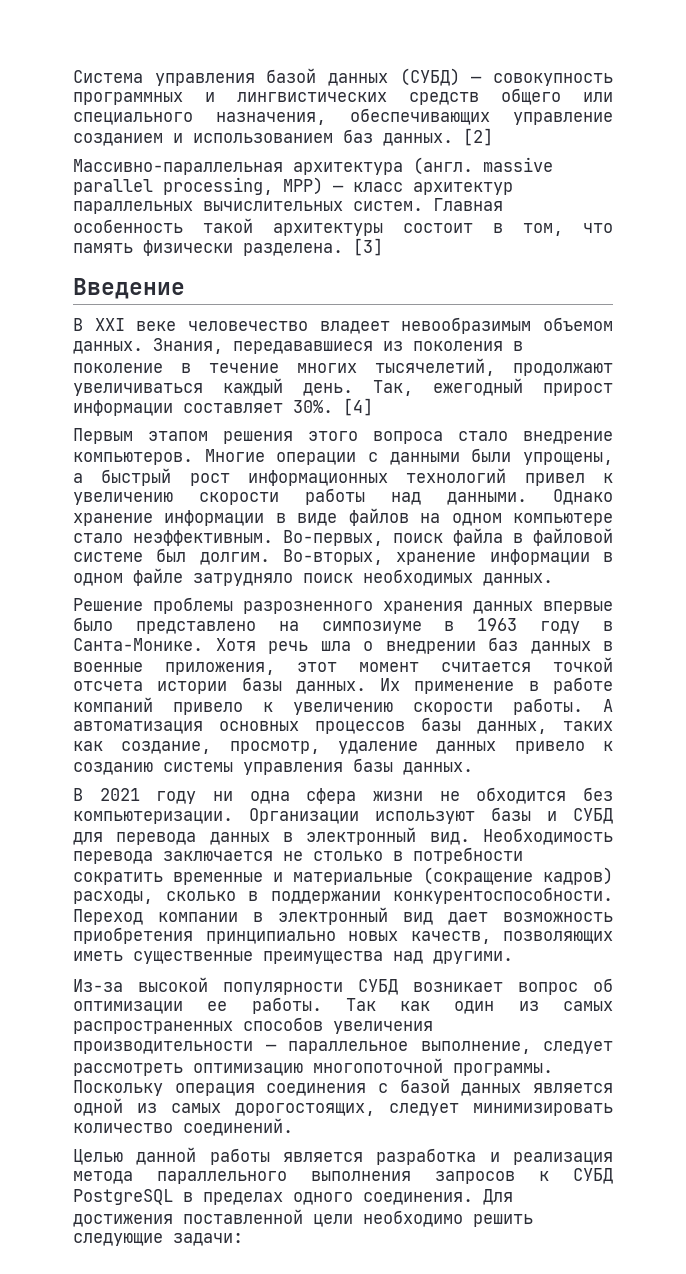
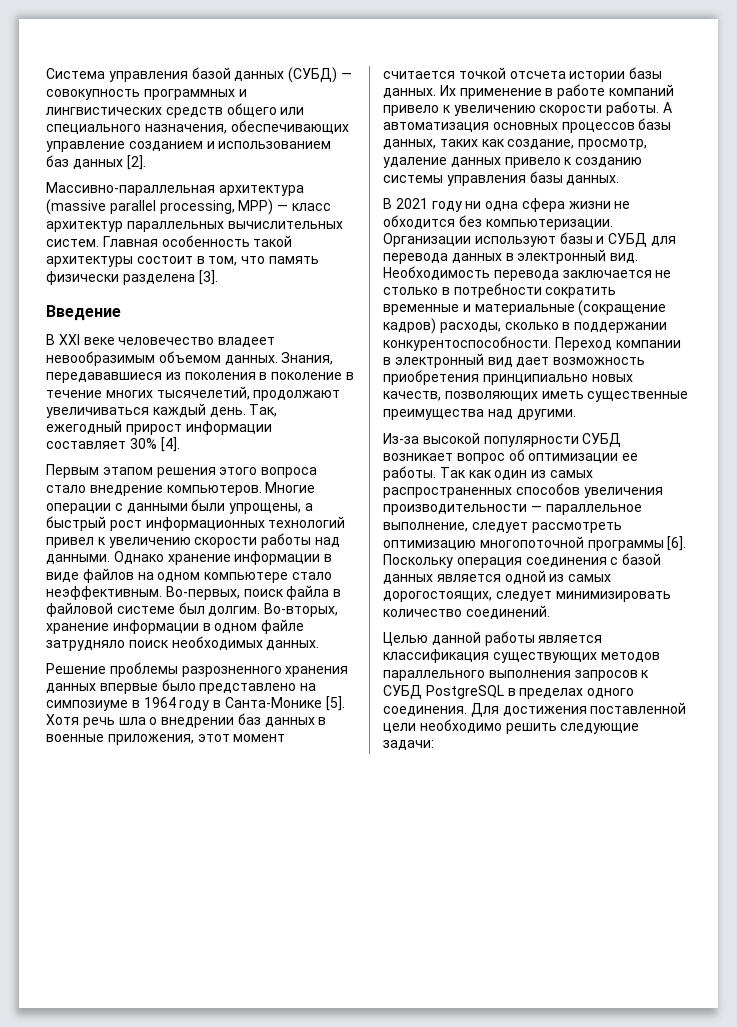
- Система управления базой данных (СУБД) — совокупность программных и лингвистических средств общего или специального назначения, обеспечивающих управление созданием и использованием баз данных. [2]
+ Система управления базой данных (СУБД) — совокупность программных и лингвистических средств общего или специального назначения, обеспечивающих управление созданием и использованием баз данных [2].
- Массивно-параллельная архитектура (англ. massive parallel processing, MPP) — класс архитектур параллельных вычислительных систем.
+ Массивно-параллельная архитектура (massive parallel processing, MPP) — класс архитектур параллельных вычислительных систем.
- Главная особенность такой архитектуры состоит в том, что память физически разделена. [3]
+ Главная особенность такой архитектуры состоит в том, что память физически разделена [3].
- Так, ежегодный прирост информации составляет 30%. [4]
+ Так, ежегодный прирост информации составляет 30% [4].
- Решение проблемы разрозненного хранения данных впервые было представлено на симпозиуме в 1963 году в Санта-Монике.
+ Решение проблемы разрозненного хранения данных впервые было представлено на симпозиуме в 1964 году в Санта-Монике [5].
- Так как один из самых распространенных способов увеличения производительности — параллельное выполнение, следует рассмотреть оптимизацию многопоточной программы.
+ Так как один из самых распространенных способов увеличения производительности — параллельное выполнение, следует рассмотреть оптимизацию многопоточной программы [6].
- Целью данной работы является разработка и реализация метода параллельного выполнения запросов к СУБД PostgreSQL в пределах одного соединения.
+ Целью данной работы является классификация существующих методов параллельного выполнения запросов к СУБД PostgreSQL в пределах одного соединения.

